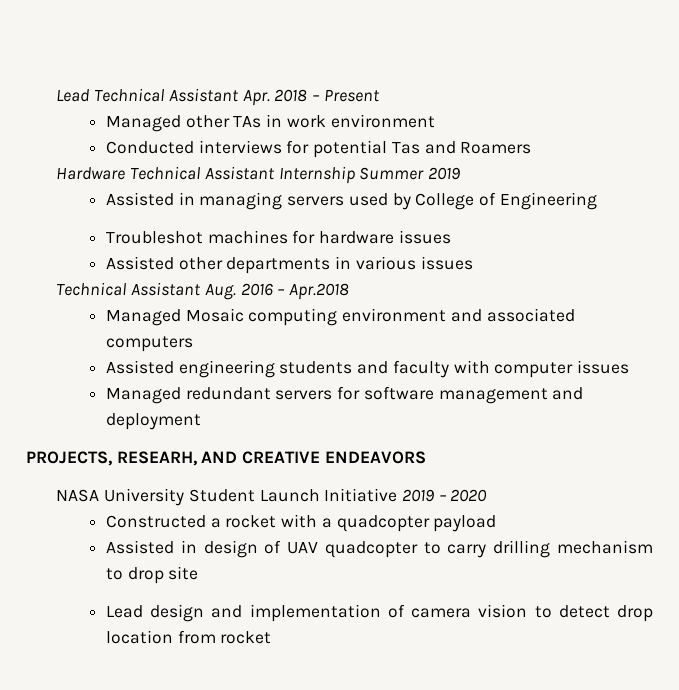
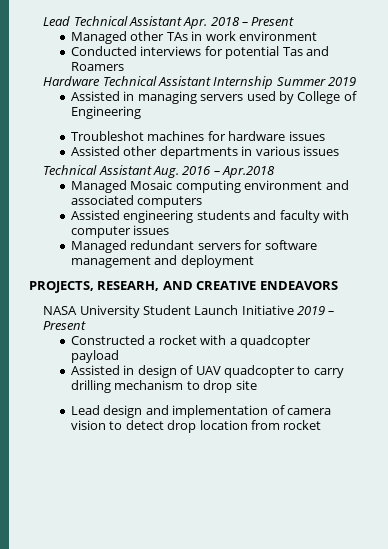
- NASA University Student Launch Initiative 2019 – 2020
+ NASA University Student Launch Initiative 2019 – Present

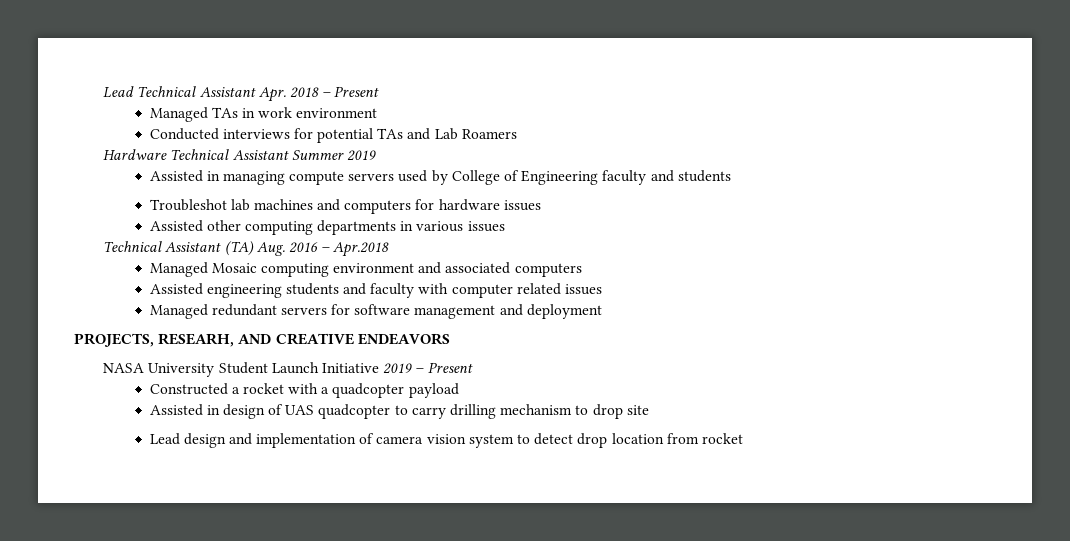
- Managed other TAs in work environment
+ Managed TAs in work environment
- Conducted interviews for potential Tas and Roamers
+ Conducted interviews for potential TAs and Lab Roamers
- Hardware Technical Assistant Internship Summer 2019
+ Hardware Technical Assistant Summer 2019
- Assisted in managing servers used by College of Engineering
- Troubleshot machines for hardware issues
+ Assisted in managing compute servers used by College of Engineering faculty and students
+ Troubleshot lab machines and computers for hardware issues
- Assisted other departments in various issues
+ Assisted other computing departments in various issues
- Technical Assistant Aug. 2016 – Apr.2018
+ Technical Assistant (TA) Aug. 2016 – Apr.2018
- Assisted engineering students and faculty with computer issues
+ Assisted engineering students and faculty with computer related issues
- Assisted in design of UAV quadcopter to carry drilling mechanism to drop site
+ Assisted in design of UAS quadcopter to carry drilling mechanism to drop site
- Lead design and implementation of camera vision to detect drop location from rocket
+ Lead design and implementation of camera vision system to detect drop location from rocket

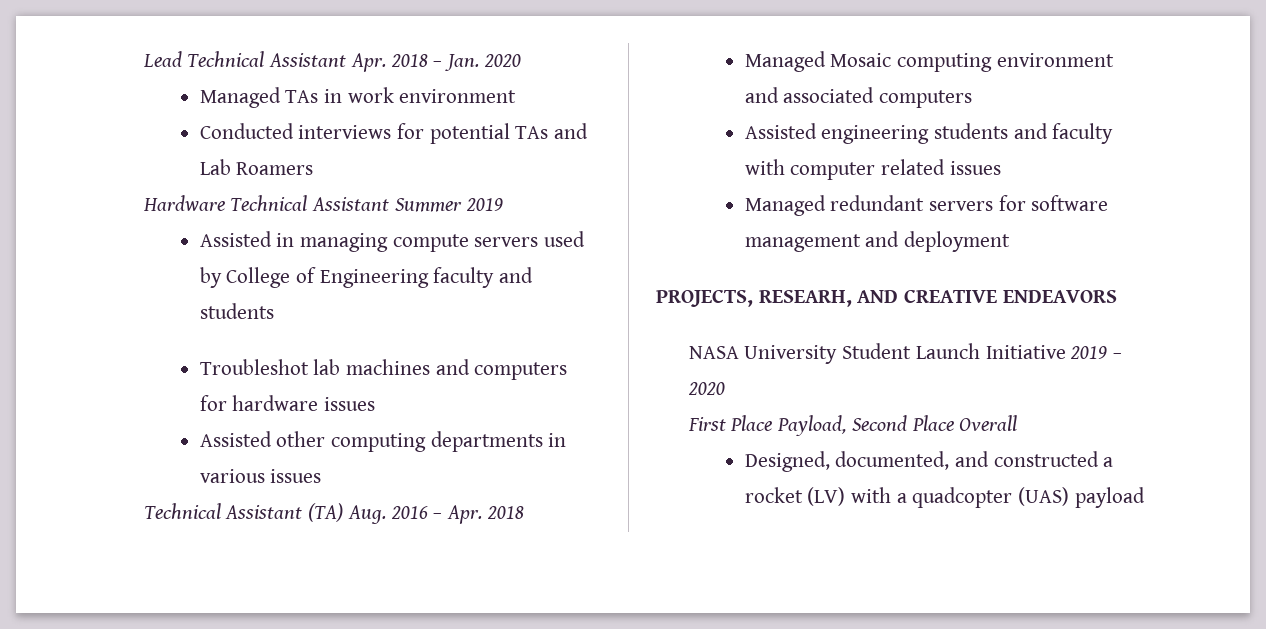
- Lead Technical Assistant Apr. 2018 – Present
+ Lead Technical Assistant Apr. 2018 – Jan. 2020
- Technical Assistant (TA) Aug. 2016 – Apr.2018
+ Technical Assistant (TA) Aug. 2016 – Apr. 2018
- NASA University Student Launch Initiative 2019 – Present
- Constructed a rocket with a quadcopter payload
+ NASA University Student Launch Initiative 2019 – 2020
+ First Place Payload, Second Place Overall
+ Designed, documented, and constructed a rocket (LV) with a quadcopter (UAS) payload
- Assisted in design of UAS quadcopter to carry drilling mechanism to drop site
- Lead design and implementation of camera vision system to detect drop location from rocket

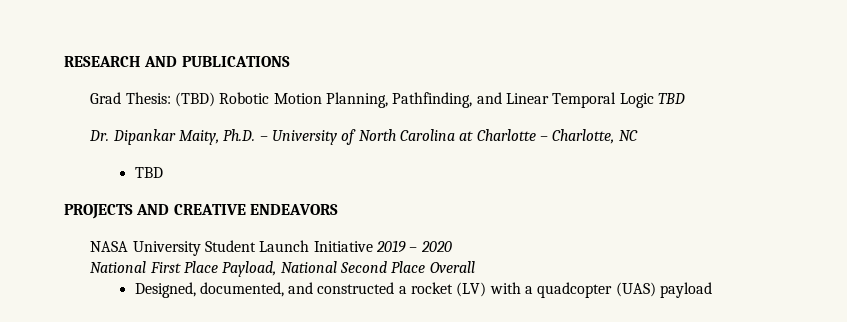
- Lead Technical Assistant Apr. 2018 – Jan. 2020
- Managed TAs in work environment
- Conducted interviews for potential TAs and Lab Roamers
- Hardware Technical Assistant Summer 2019
- Assisted in managing compute servers used by College of Engineering faculty and students
- Troubleshot lab machines and computers for hardware issues
- Assisted other computing departments in various issues
- Technical Assistant (TA) Aug. 2016 – Apr. 2018
- Managed Mosaic computing environment and associated computers
- Assisted engineering students and faculty with computer related issues
- Managed redundant servers for software management and deployment
- PROJECTS, RESEARH, AND CREATIVE ENDEAVORS
+ RESEARCH AND PUBLICATIONS
+ Grad Thesis: (TBD) Robotic Motion Planning, Pathfinding, and Linear Temporal Logic TBD
+ Dr. Dipankar Maity, Ph.D. – University of North Carolina at Charlotte – Charlotte, NC
+ TBD
+ PROJECTS AND CREATIVE ENDEAVORS
- First Place Payload, Second Place Overall
+ National First Place Payload, National Second Place Overall

